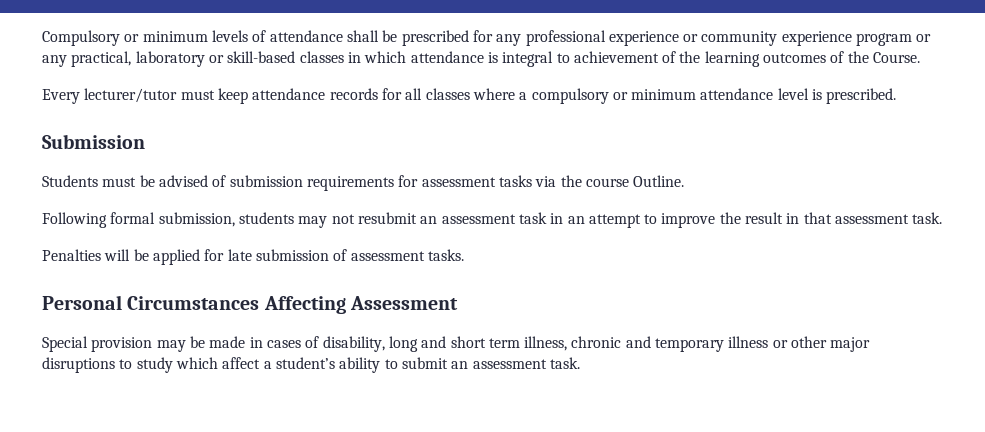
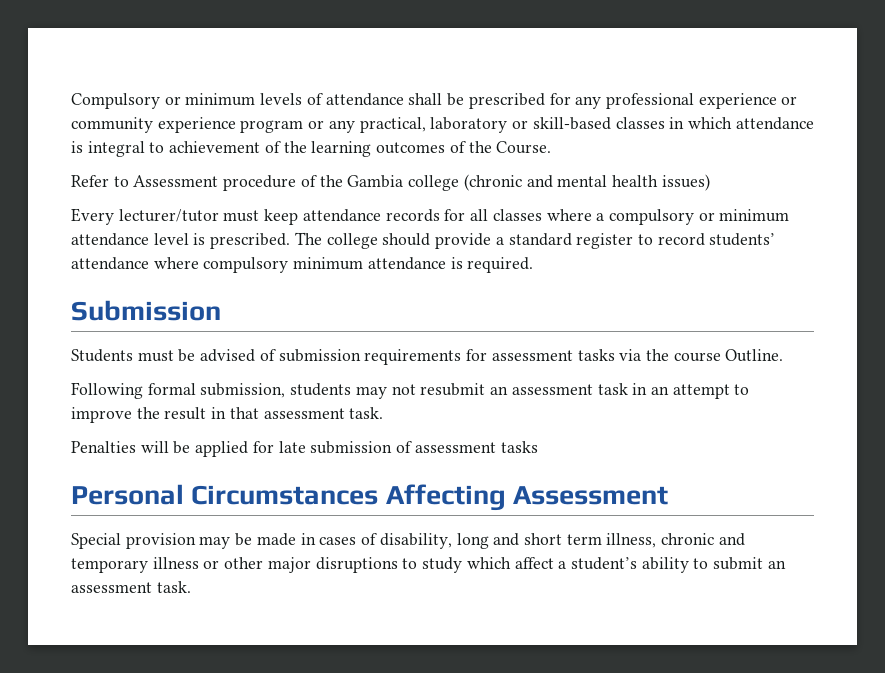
+ Refer to Assessment procedure of the Gambia college (chronic and mental health issues)
+ The college should provide a standard register to record students’ attendance where compulsory minimum attendance is required.
- Penalties will be applied for late submission of assessment tasks.
+ Penalties will be applied for late submission of assessment tasks

